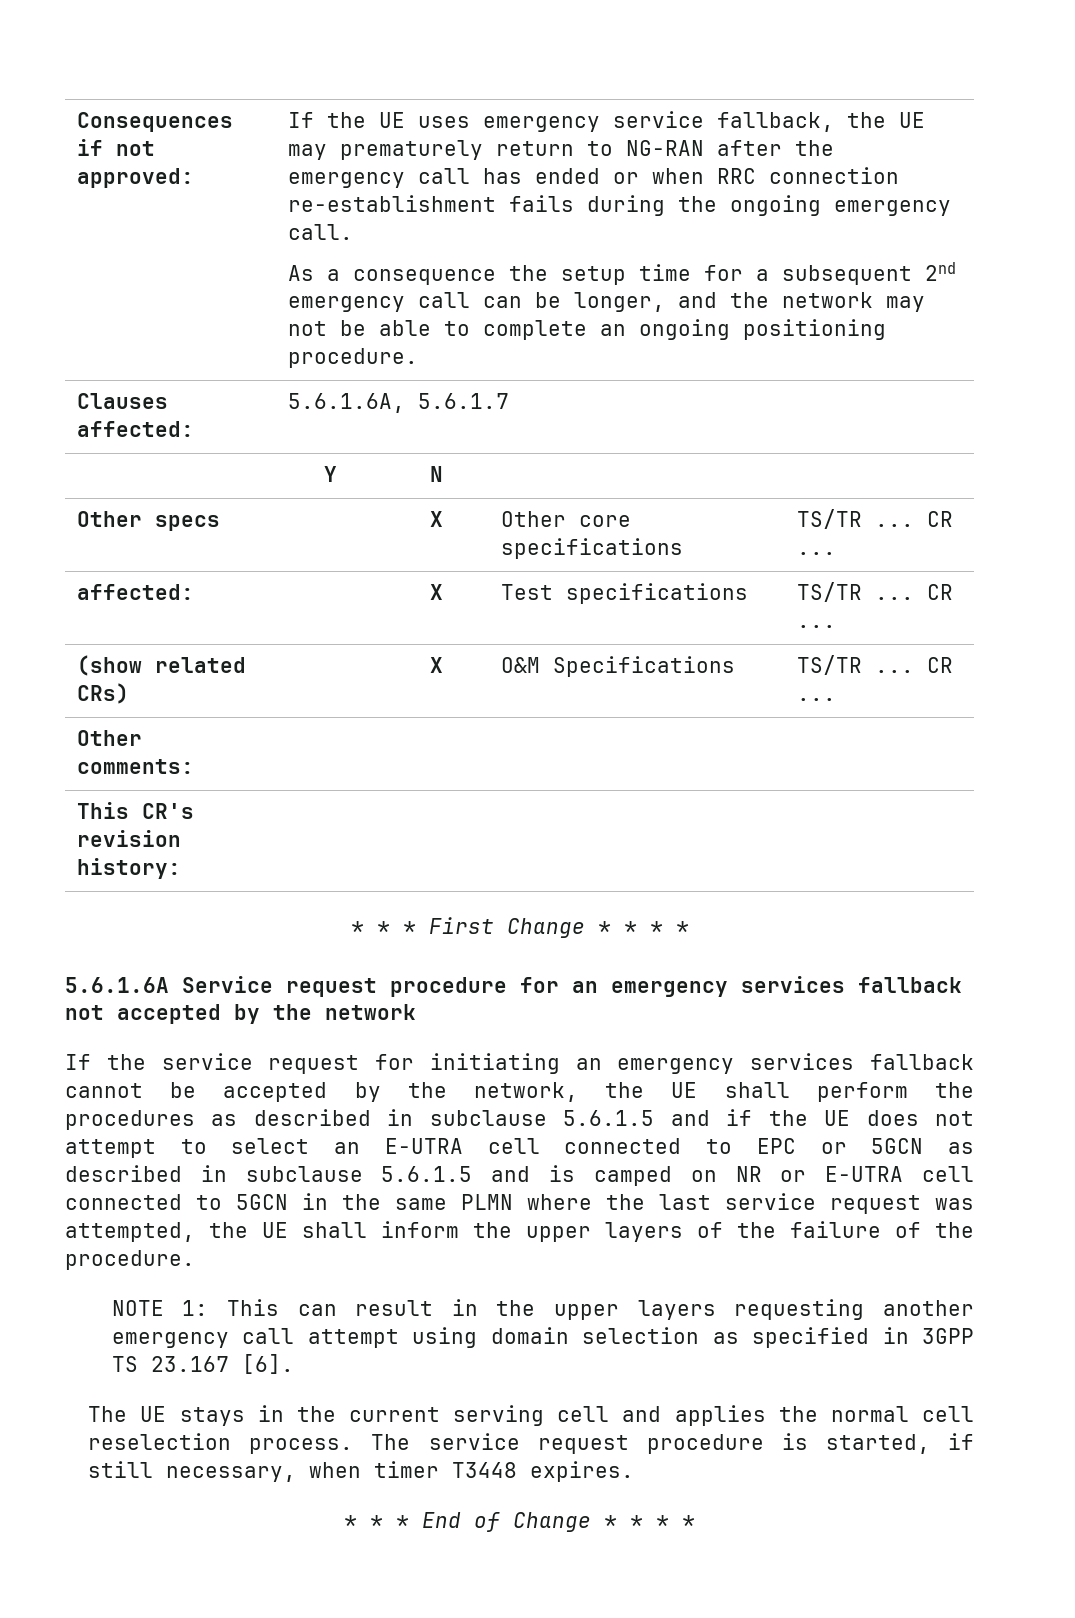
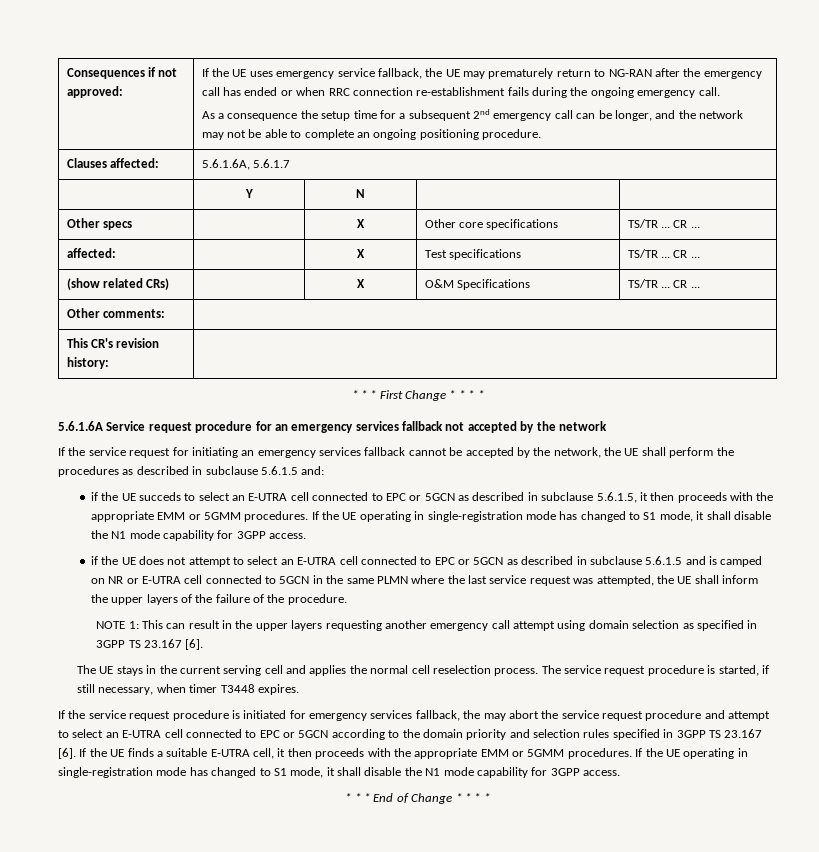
- If the service request for initiating an emergency services fallback cannot be accepted by the network, the UE shall perform the procedures as described in subclause 5.6.1.5 and if the UE does not attempt to select an E-UTRA cell connected to EPC or 5GCN as described in subclause 5.6.1.5 and is camped on NR or E-UTRA cell connected to 5GCN in the same PLMN where the last service request was attempted, the UE shall inform the upper layers of the failure of the procedure.
+ If the service request for initiating an emergency services fallback cannot be accepted by the network, the UE shall perform the procedures as described in subclause 5.6.1.5 and:
+ if the UE succeds to select an E-UTRA cell connected to EPC or 5GCN as described in subclause 5.6.1.5, it then proceeds with the appropriate EMM or 5GMM procedures. If the UE operating in single-registration mode has changed to S1 mode, it shall disable the N1 mode capability for 3GPP access.
+ if the UE does not attempt to select an E-UTRA cell connected to EPC or 5GCN as described in subclause 5.6.1.5 and is camped on NR or E-UTRA cell connected to 5GCN in the same PLMN where the last service request was attempted, the UE shall inform the upper layers of the failure of the procedure.
+ If the service request procedure is initiated for emergency services fallback, the may abort the service request procedure and attempt to select an E-UTRA cell connected to EPC or 5GCN according to the domain priority and selection rules specified in 3GPP TS 23.167 [6]. If the UE finds a suitable E-UTRA cell, it then proceeds with the appropriate EMM or 5GMM procedures. If the UE operating in single-registration mode has changed to S1 mode, it shall disable the N1 mode capability for 3GPP access.

